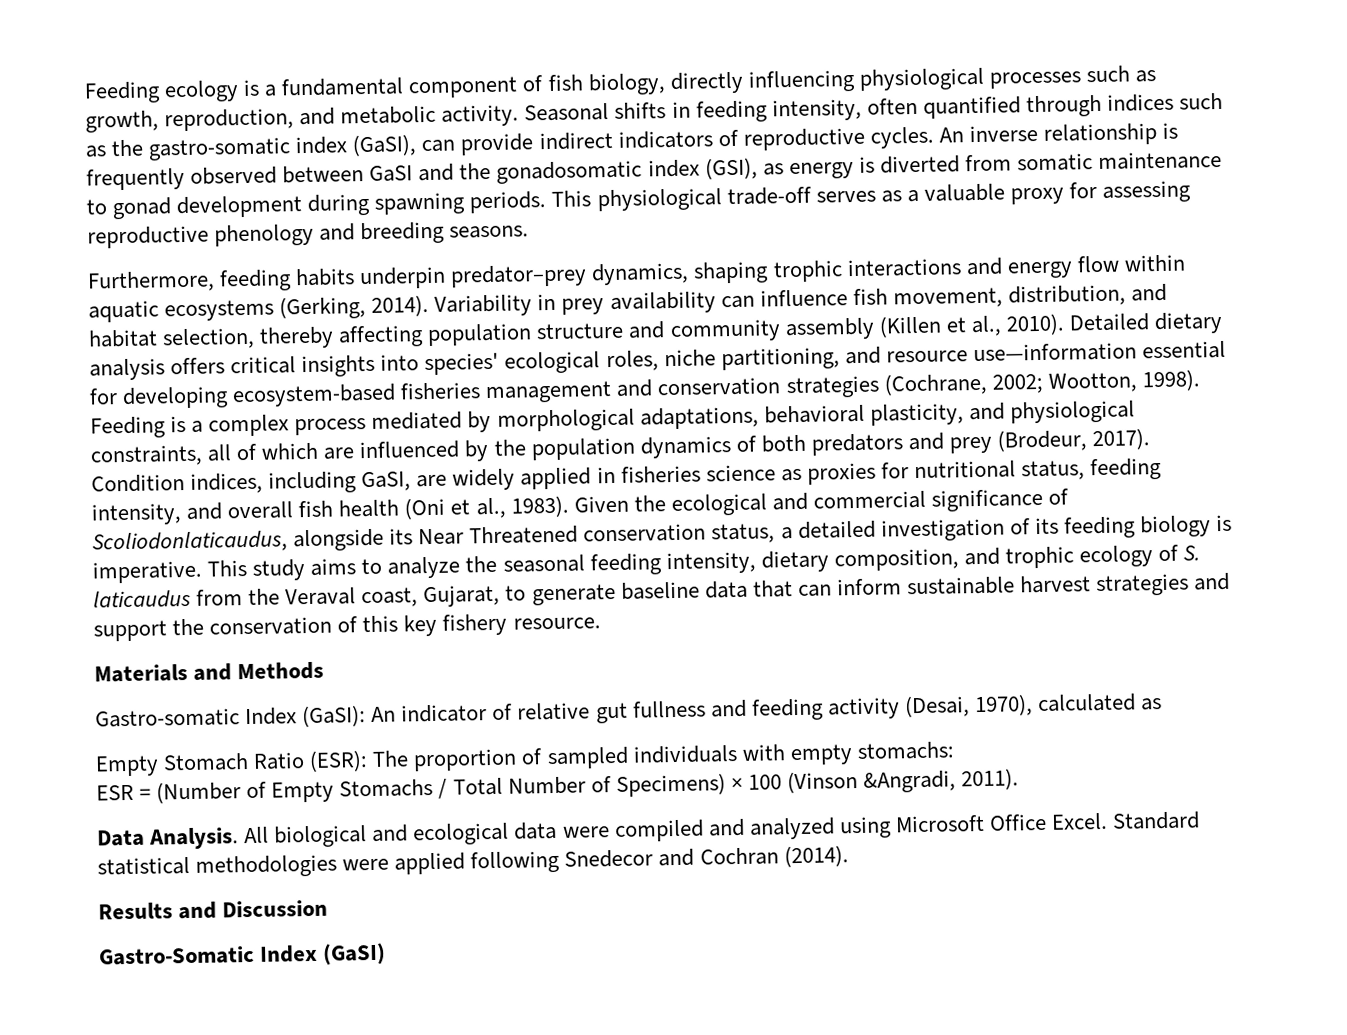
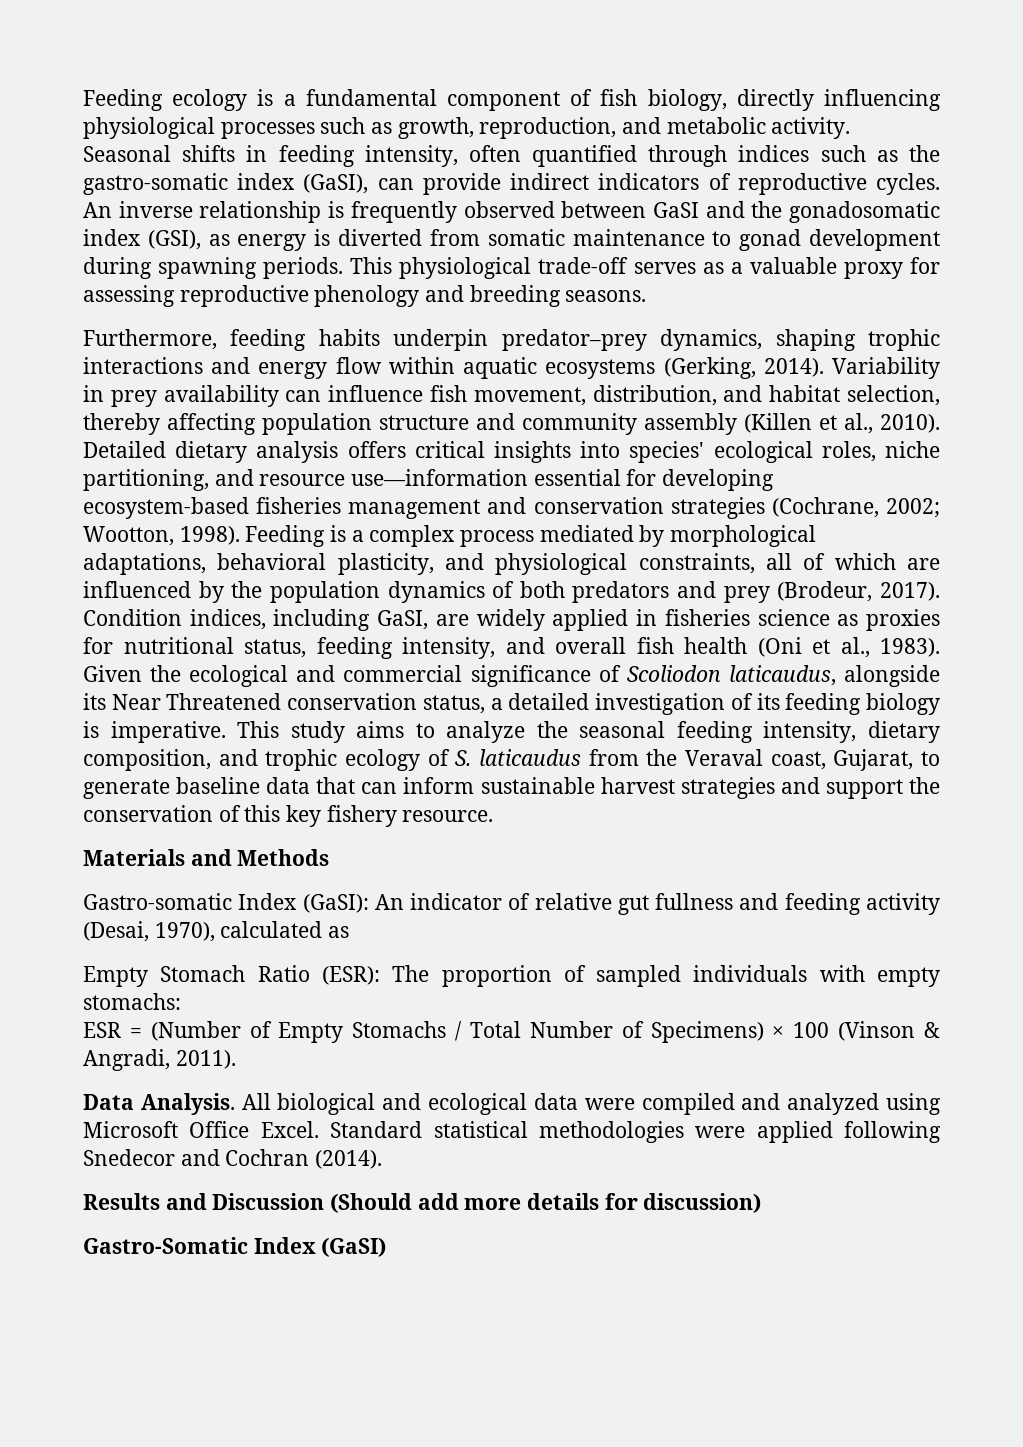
- Given the ecological and commercial significance of Scoliodonlaticaudus, alongside its Near Threatened conservation status, a detailed investigation of its feeding biology is imperative.
+ Given the ecological and commercial significance of Scoliodon laticaudus, alongside its Near Threatened conservation status, a detailed investigation of its feeding biology is imperative.
- ESR = (Number of Empty Stomachs / Total Number of Specimens) × 100 (Vinson &Angradi, 2011).
+ ESR = (Number of Empty Stomachs / Total Number of Specimens) × 100 (Vinson & Angradi, 2011).
- Results and Discussion
+ Results and Discussion (Should add more details for discussion)

